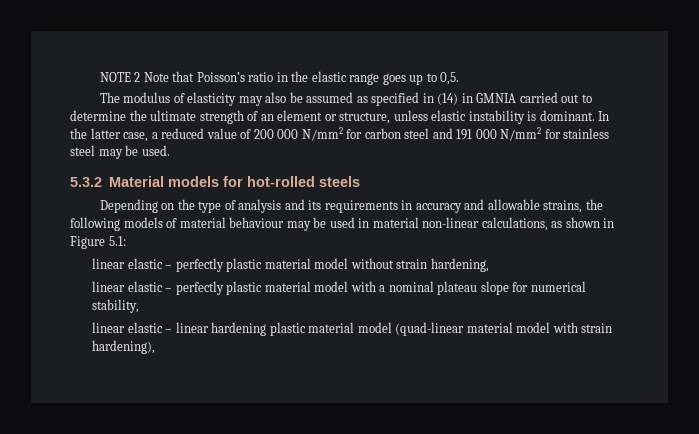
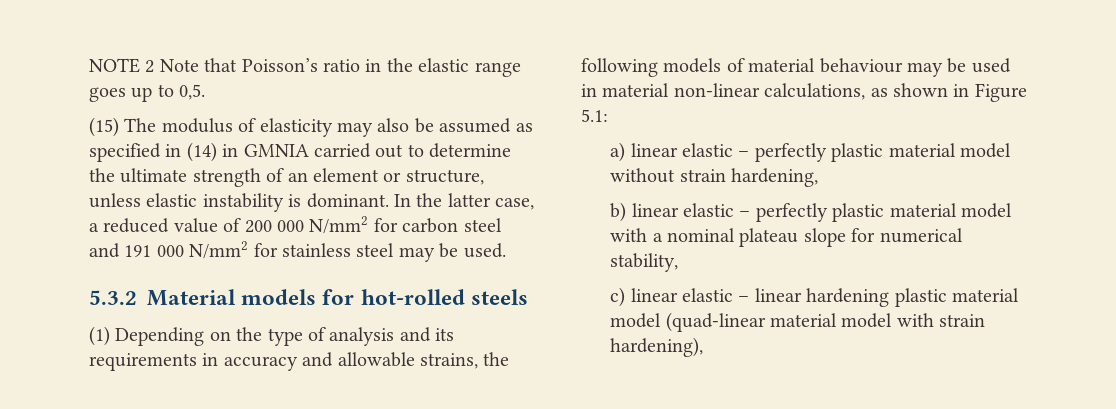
- The modulus of elasticity may also be assumed as specified in (14) in GMNIA carried out to determine the ultimate strength of an element or structure, unless elastic instability is dominant.
+ (15) The modulus of elasticity may also be assumed as specified in (14) in GMNIA carried out to determine the ultimate strength of an element or structure, unless elastic instability is dominant.
- Depending on the type of analysis and its requirements in accuracy and allowable strains, the following models of material behaviour may be used in material non-linear calculations, as shown in Figure 5.1:
+ (1) Depending on the type of analysis and its requirements in accuracy and allowable strains, the following models of material behaviour may be used in material non-linear calculations, as shown in Figure 5.1:
- linear elastic – perfectly plastic material model without strain hardening,
+ a) linear elastic – perfectly plastic material model without strain hardening,
- linear elastic – perfectly plastic material model with a nominal plateau slope for numerical stability,
+ b) linear elastic – perfectly plastic material model with a nominal plateau slope for numerical stability,
- linear elastic – linear hardening plastic material model (quad-linear material model with strain hardening),
+ c) linear elastic – linear hardening plastic material model (quad-linear material model with strain hardening),

